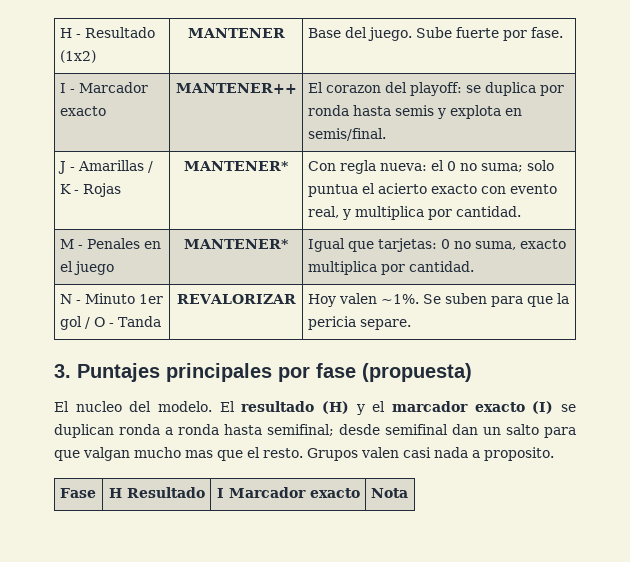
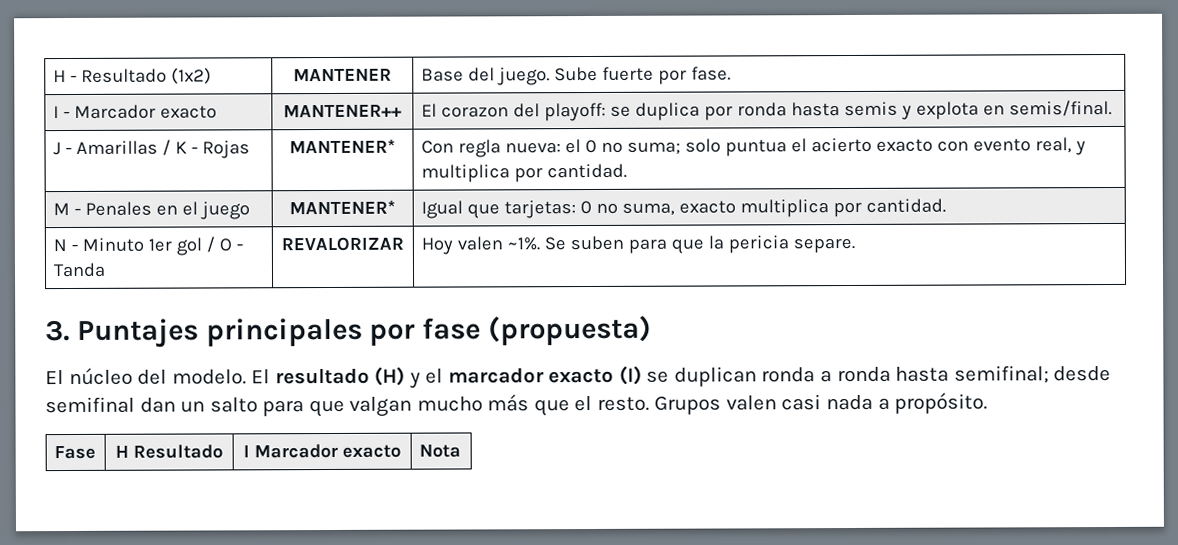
- El nucleo del modelo.
+ El núcleo del modelo.
- El resultado (H) y el marcador exacto (I) se duplican ronda a ronda hasta semifinal; desde semifinal dan un salto para que valgan mucho mas que el resto.
+ El resultado (H) y el marcador exacto (I) se duplican ronda a ronda hasta semifinal; desde semifinal dan un salto para que valgan mucho más que el resto.
- Grupos valen casi nada a proposito.
+ Grupos valen casi nada a propósito.

